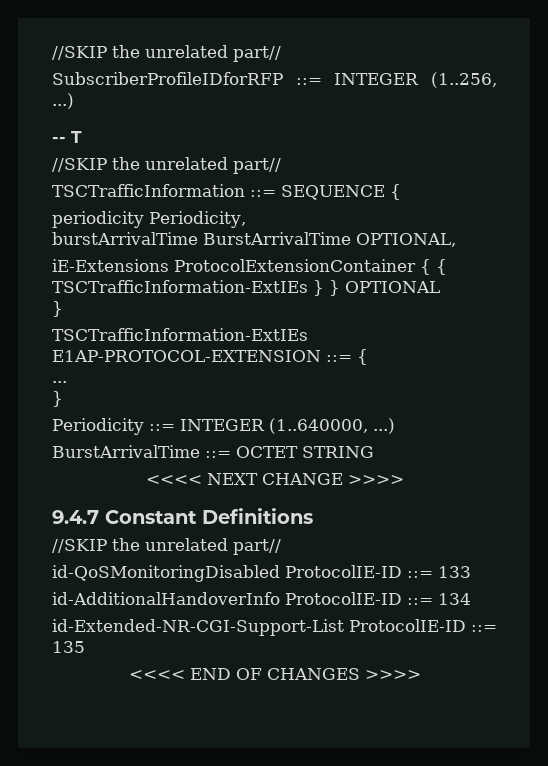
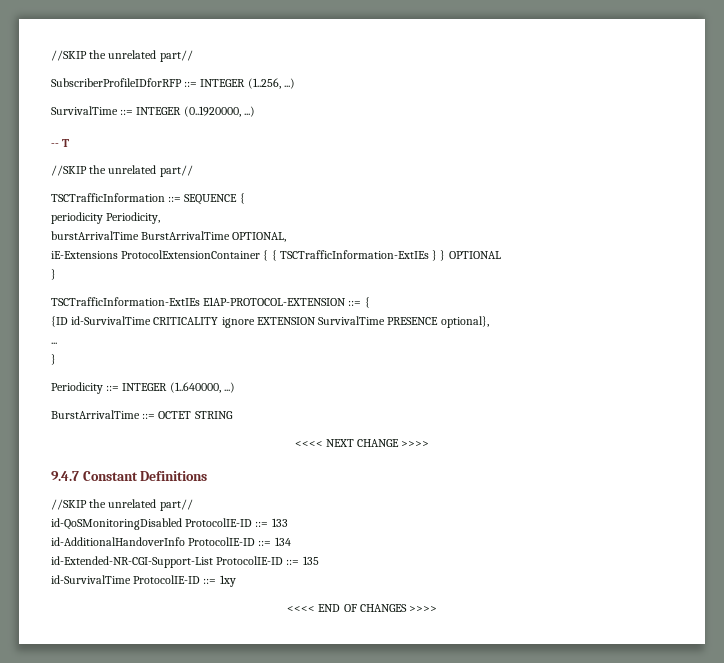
+ SurvivalTime ::= INTEGER (0..1920000, ...)
+ {ID id-SurvivalTime CRITICALITY ignore EXTENSION SurvivalTime PRESENCE optional},
+ id-SurvivalTime ProtocolIE-ID ::= 1xy

